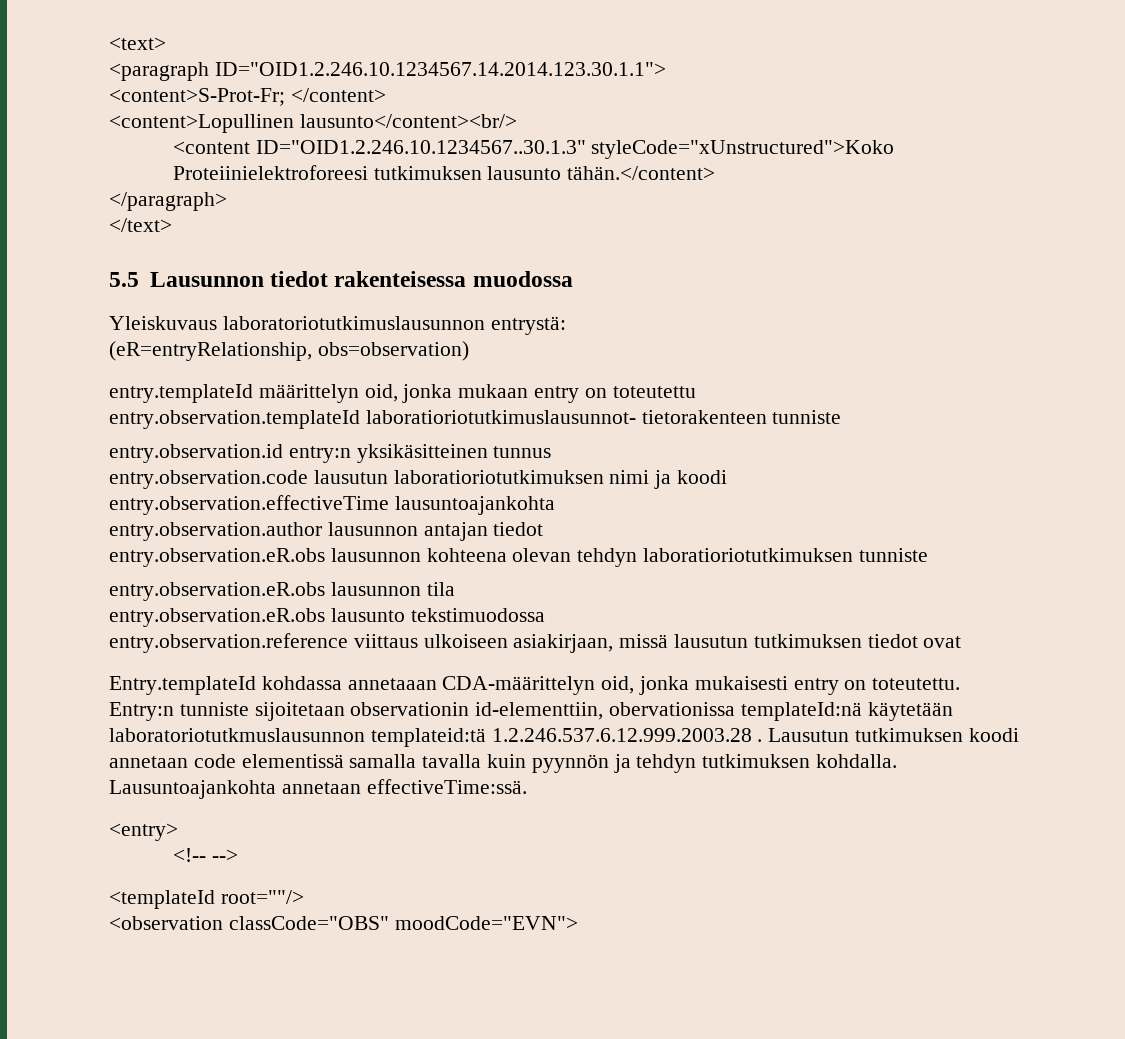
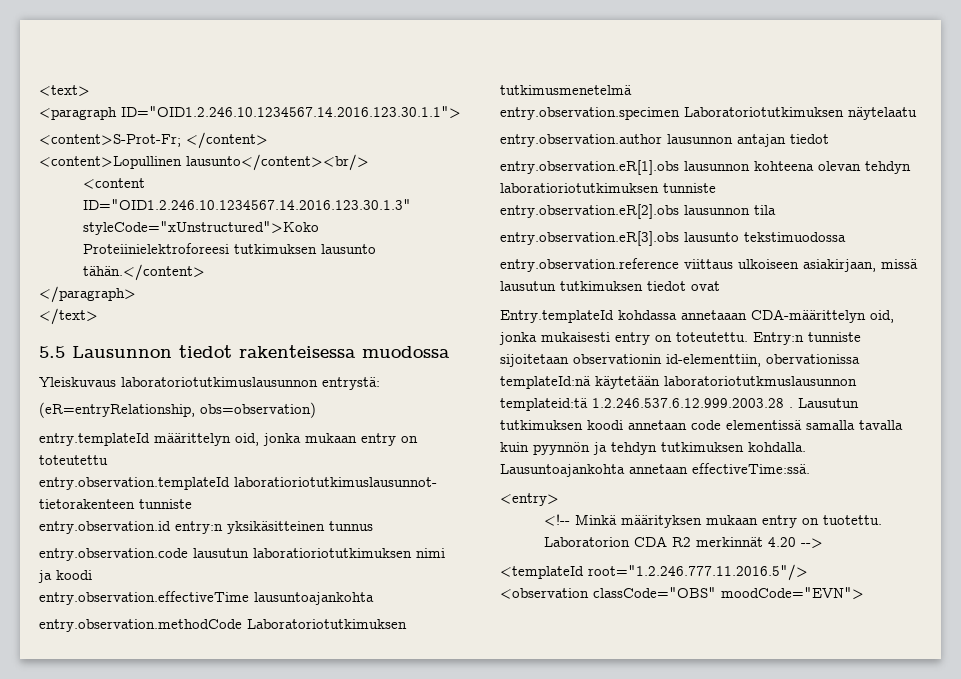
- <paragraph ID="OID1.2.246.10.1234567.14.2014.123.30.1.1">
+ <paragraph ID="OID1.2.246.10.1234567.14.2016.123.30.1.1">
- <content ID="OID1.2.246.10.1234567..30.1.3" styleCode="xUnstructured">Koko Proteiinielektroforeesi tutkimuksen lausunto tähän.</content>
+ <content ID="OID1.2.246.10.1234567.14.2016.123.30.1.3" styleCode="xUnstructured">Koko Proteiinielektroforeesi tutkimuksen lausunto tähän.</content>
+ entry.observation.methodCode Laboratoriotutkimuksen tutkimusmenetelmä
+ entry.observation.specimen Laboratoriotutkimuksen näytelaatu
- entry.observation.eR.obs lausunnon kohteena olevan tehdyn laboratioriotutkimuksen tunniste
+ entry.observation.eR[1].obs lausunnon kohteena olevan tehdyn laboratioriotutkimuksen tunniste
- entry.observation.eR.obs lausunnon tila
+ entry.observation.eR[2].obs lausunnon tila
- entry.observation.eR.obs lausunto tekstimuodossa
+ entry.observation.eR[3].obs lausunto tekstimuodossa
- <!-- -->
+ <!-- Minkä määrityksen mukaan entry on tuotettu. Laboratorion CDA R2 merkinnät 4.20 -->
- <templateId root=""/>
+ <templateId root="1.2.246.777.11.2016.5"/>

